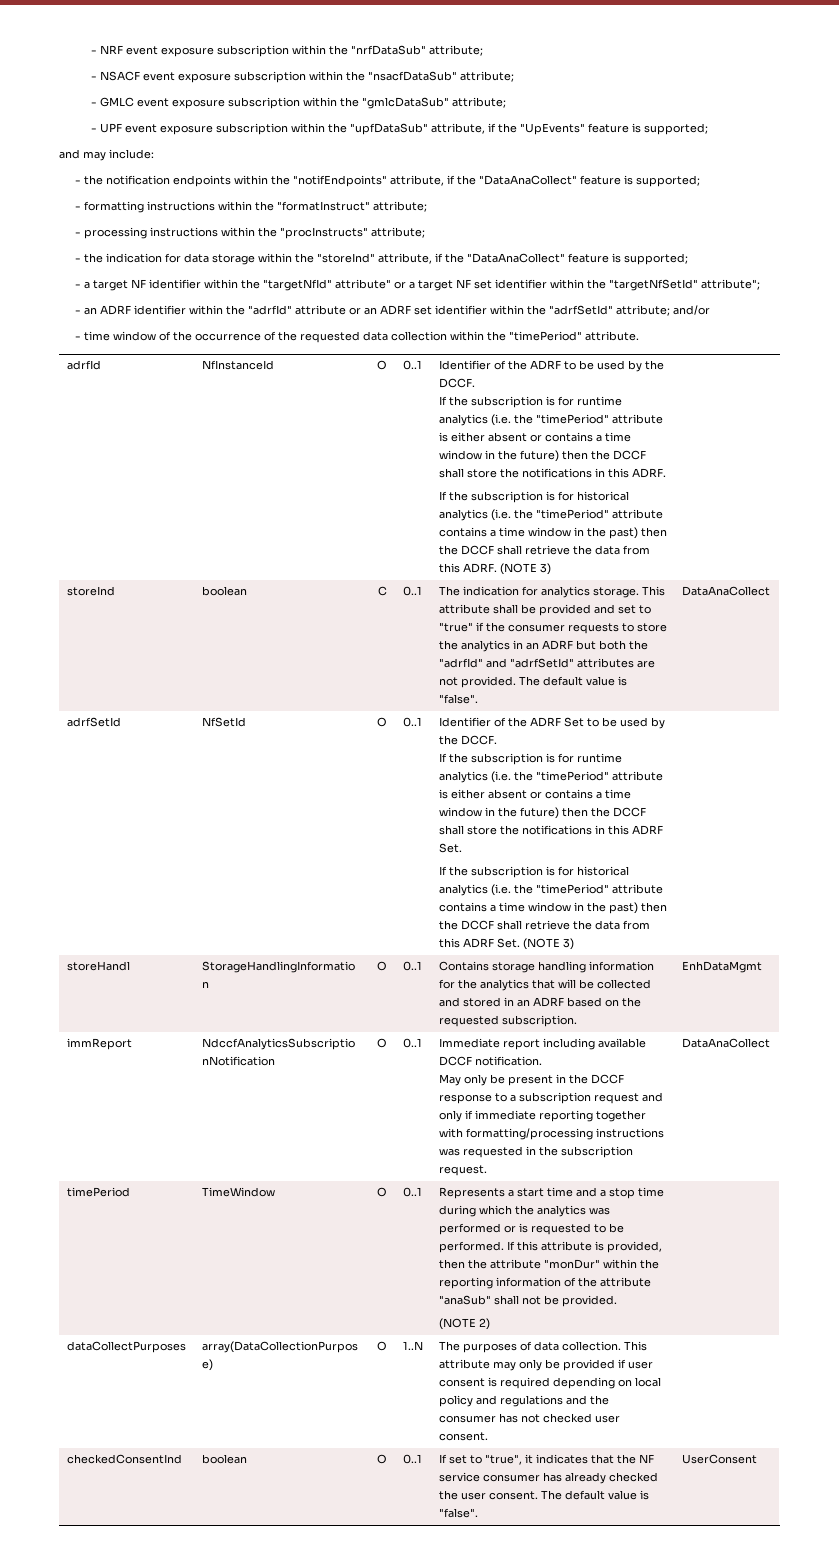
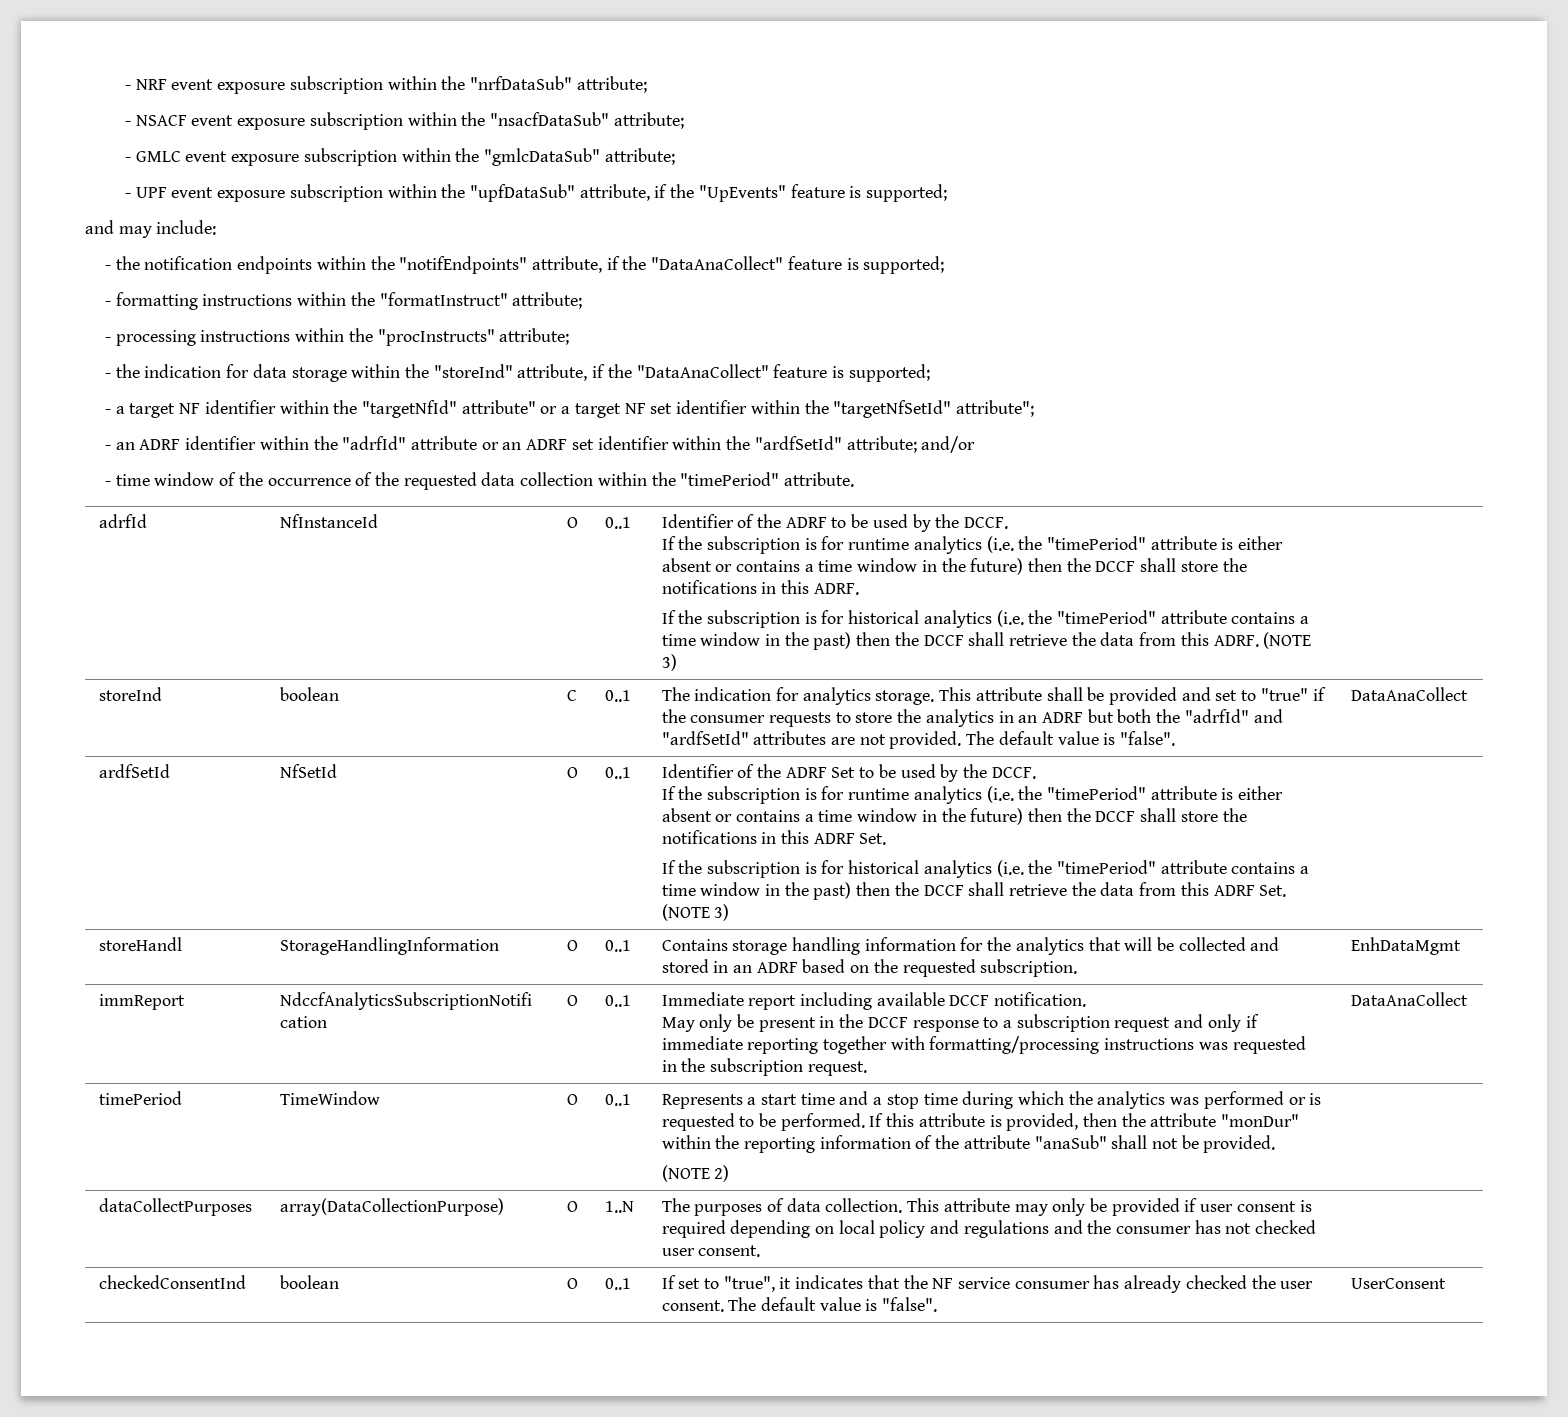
- - an ADRF identifier within the "adrfId" attribute or an ADRF set identifier within the "adrfSetId" attribute; and/or
+ - an ADRF identifier within the "adrfId" attribute or an ADRF set identifier within the "ardfSetId" attribute; and/or
- This attribute shall be provided and set to "true" if the consumer requests to store the analytics in an ADRF but both the "adrfId" and "adrfSetId" attributes are not provided.
+ This attribute shall be provided and set to "true" if the consumer requests to store the analytics in an ADRF but both the "adrfId" and "ardfSetId" attributes are not provided.
- adrfSetId
+ ardfSetId

